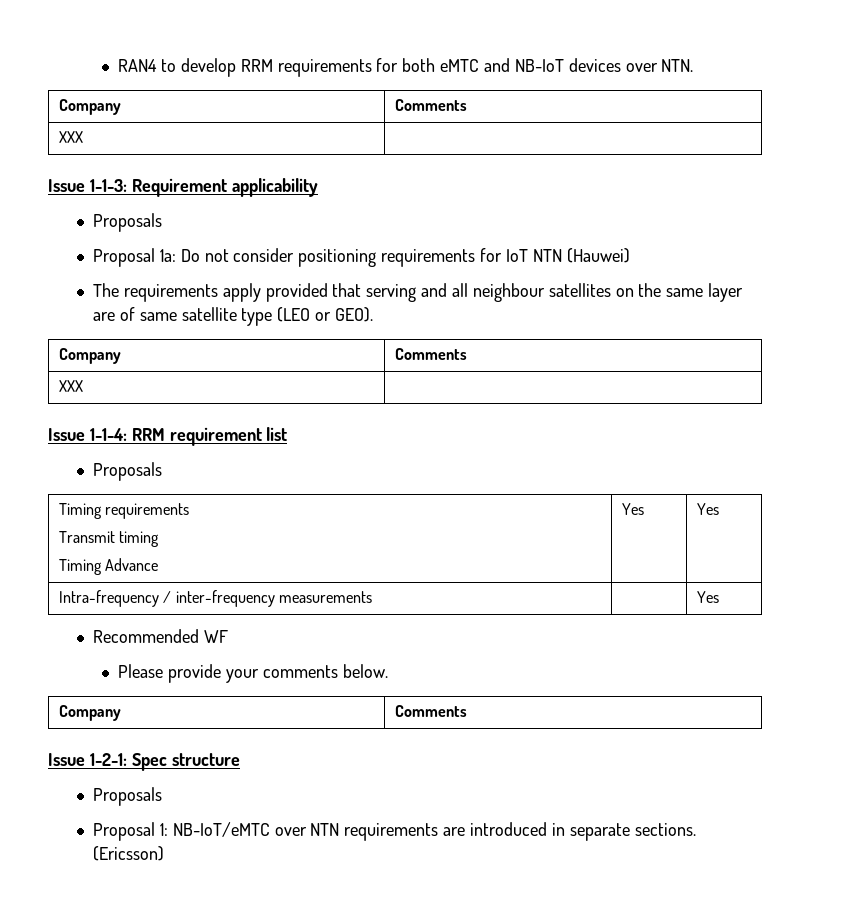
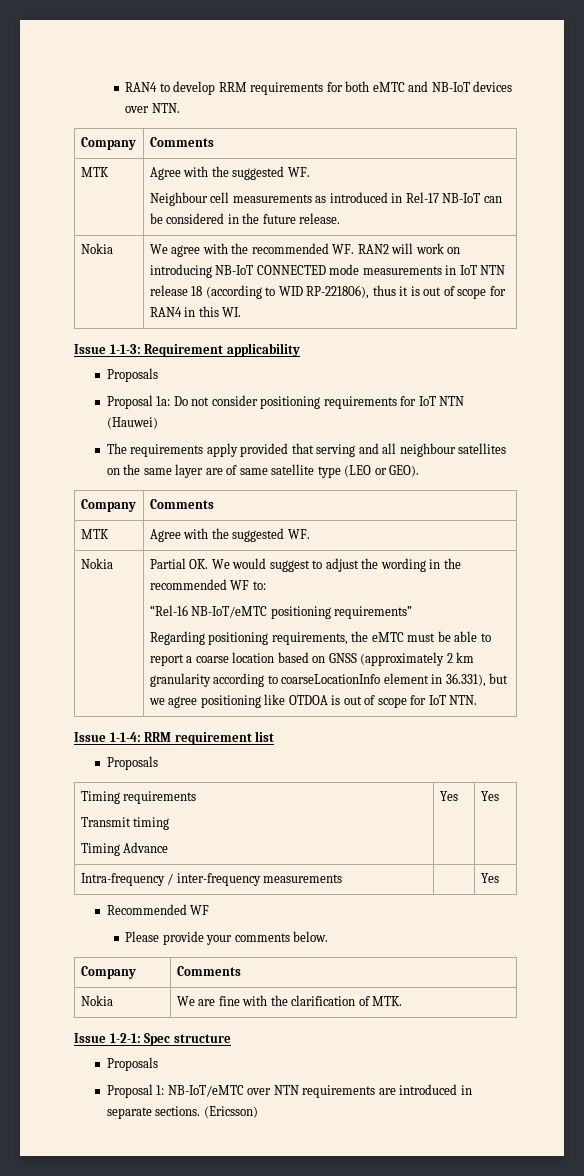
  RAN4 to develop RRM requirements for both eMTC and NB-IoT devices over NTN.
  Company | Comments
- XXX |
+ MTK | Agree with the suggested WF.
+ Neighbour cell measurements as introduced in Rel-17 NB-IoT can be considered in the future release.
+ Nokia | We agree with the recommended WF. RAN2 will work on introducing NB-IoT CONNECTED mode measurements in IoT NTN release 18 (according to WID RP-221806), thus it is out of scope for RAN4 in this WI.
  The requirements apply provided that serving and all neighbour satellites on the same layer are of same satellite type (LEO or GEO).
  Company | Comments
- XXX |
+ MTK | Agree with the suggested WF.
+ Nokia | Partial OK. We would suggest to adjust the wording in the recommended WF to:
+ “Rel-16 NB-IoT/eMTC positioning requirements”
+ Regarding positioning requirements, the eMTC must be able to report a coarse location based on GNSS (approximately 2 km granularity according to coarseLocationInfo element in 36.331), but we agree positioning like OTDOA is out of scope for IoT NTN.
+ Nokia | We are fine with the clarification of MTK.

